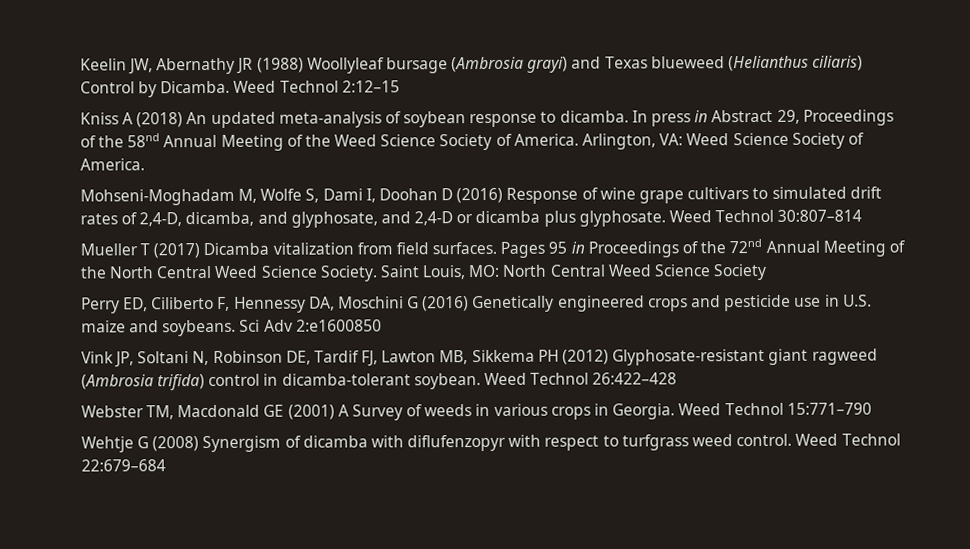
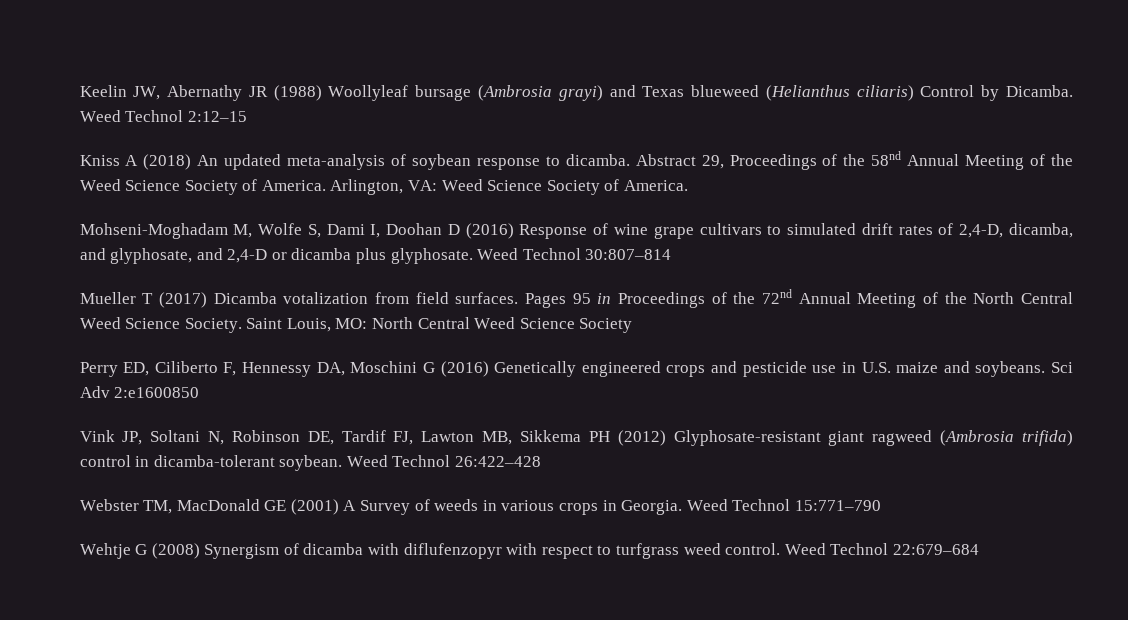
- In press in Abstract 29, Proceedings of the 58nd Annual Meeting of the Weed Science Society of America.
+ Abstract 29, Proceedings of the 58nd Annual Meeting of the Weed Science Society of America.
- Mueller T (2017) Dicamba vitalization from field surfaces.
+ Mueller T (2017) Dicamba votalization from field surfaces.
- Webster TM, Macdonald GE (2001) A Survey of weeds in various crops in Georgia.
+ Webster TM, MacDonald GE (2001) A Survey of weeds in various crops in Georgia.

